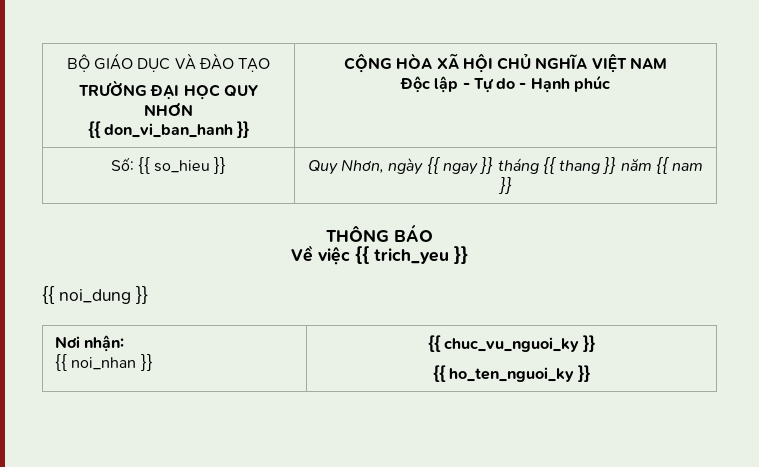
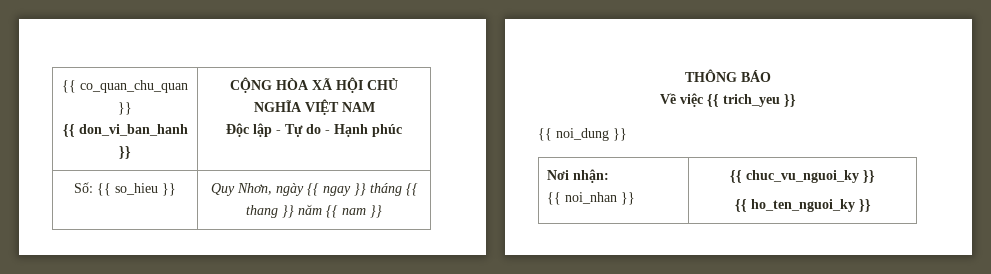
- BỘ GIÁO DỤC VÀ ĐÀO TẠO
- TRƯỜNG ĐẠI HỌC QUY NHƠN
+ {{ co_quan_chu_quan }}

